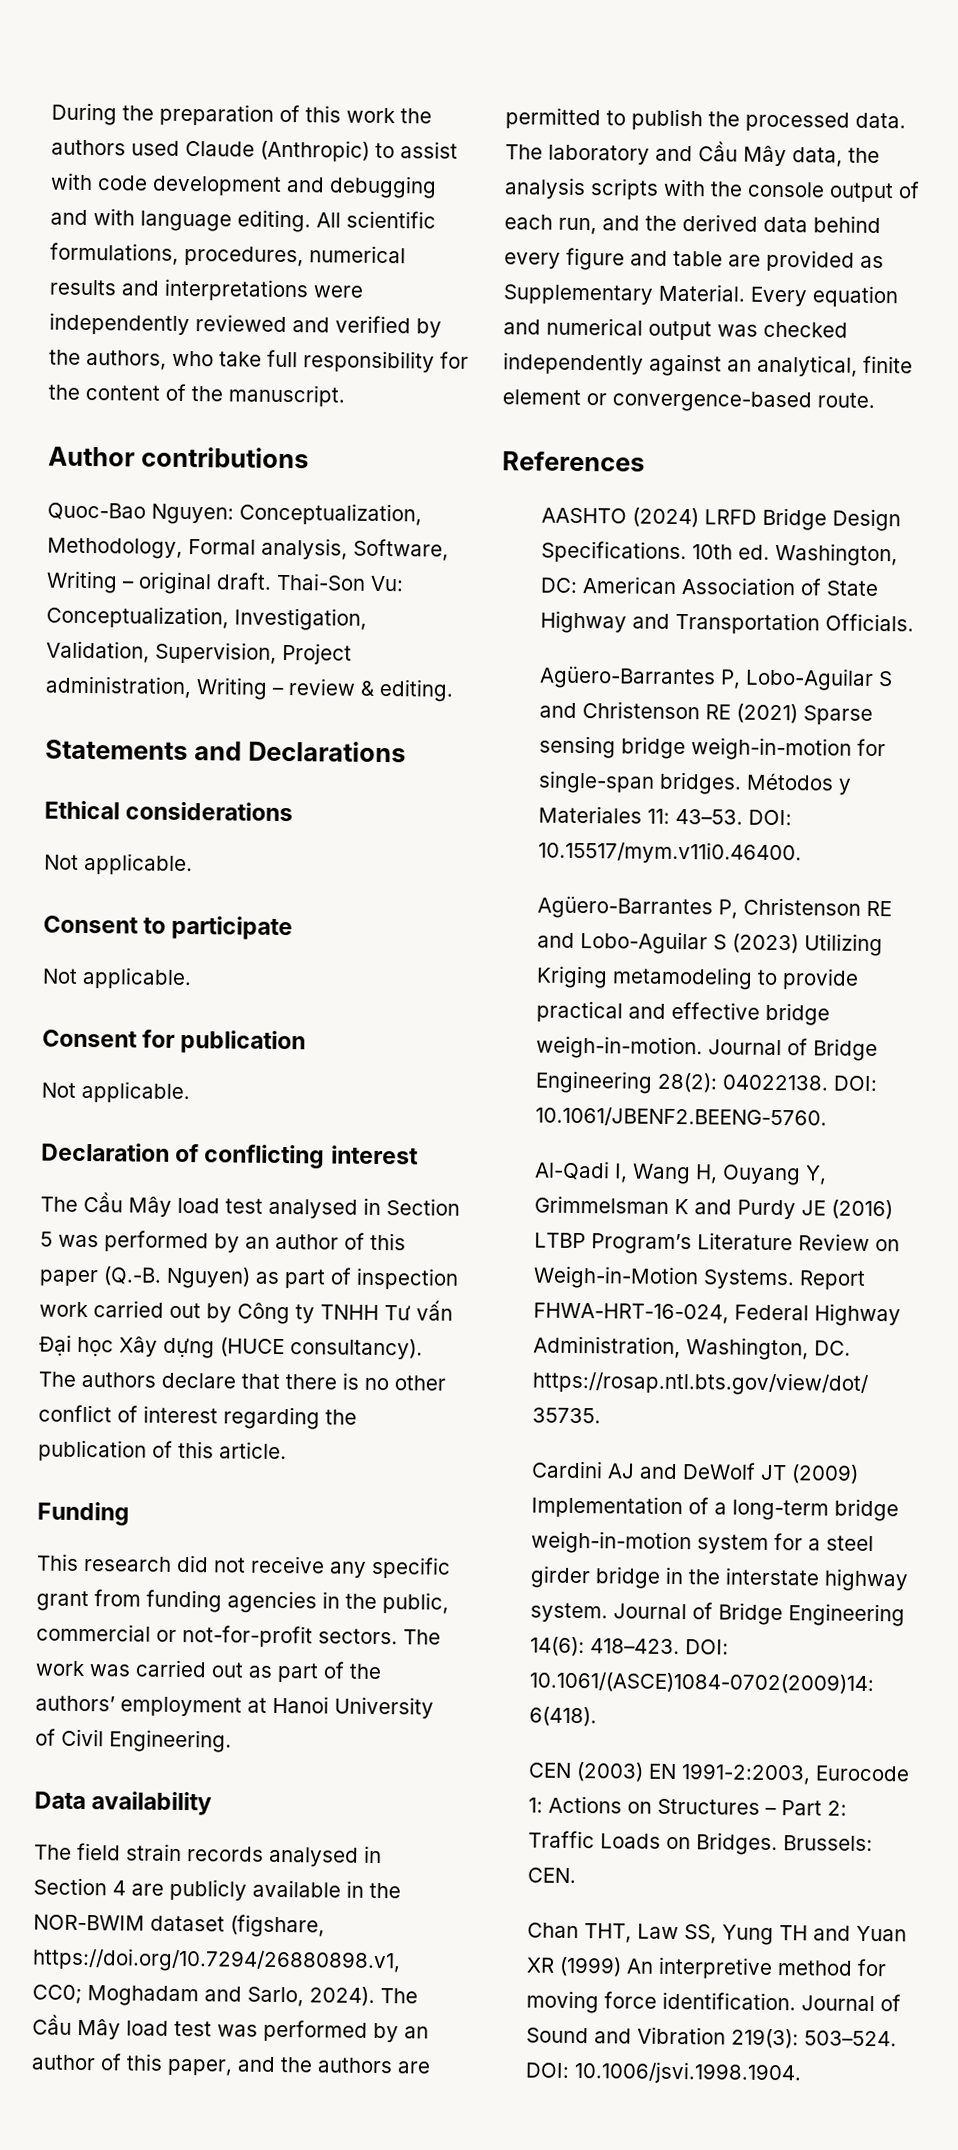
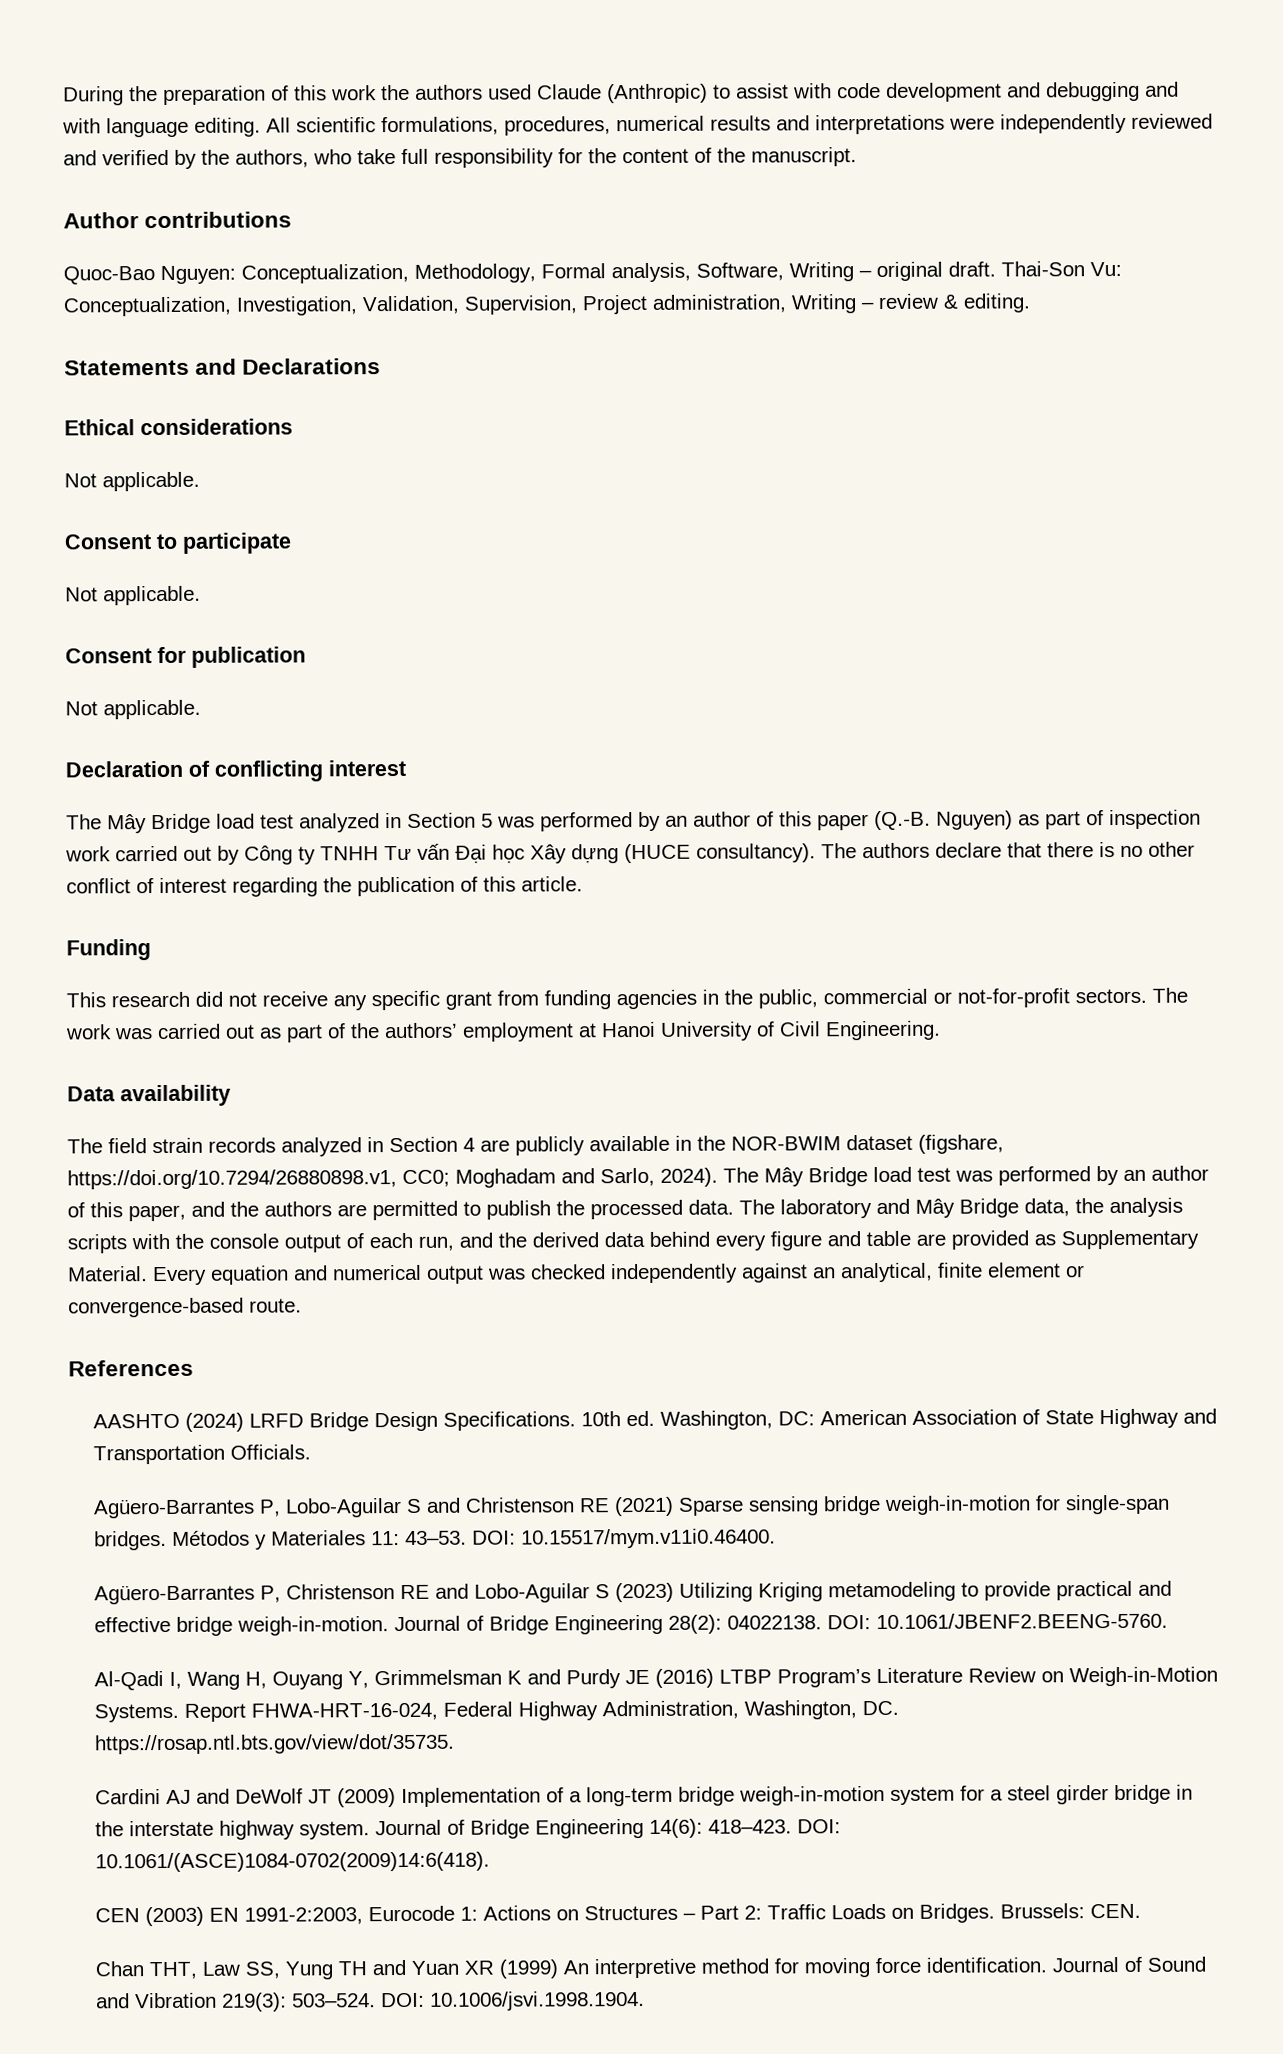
- The Cầu Mây load test analysed in Section 5 was performed by an author of this paper (Q.-B. Nguyen) as part of inspection work carried out by Công ty TNHH Tư vấn Đại học Xây dựng (HUCE consultancy).
+ The Mây Bridge load test analyzed in Section 5 was performed by an author of this paper (Q.-B. Nguyen) as part of inspection work carried out by Công ty TNHH Tư vấn Đại học Xây dựng (HUCE consultancy).
- The field strain records analysed in Section 4 are publicly available in the NOR-BWIM dataset (figshare, https://doi.org/10.7294/26880898.v1, CC0; Moghadam and Sarlo, 2024).
+ The field strain records analyzed in Section 4 are publicly available in the NOR-BWIM dataset (figshare, https://doi.org/10.7294/26880898.v1, CC0; Moghadam and Sarlo, 2024).
- The Cầu Mây load test was performed by an author of this paper, and the authors are permitted to publish the processed data.
+ The Mây Bridge load test was performed by an author of this paper, and the authors are permitted to publish the processed data.
- The laboratory and Cầu Mây data, the analysis scripts with the console output of each run, and the derived data behind every figure and table are provided as Supplementary Material.
+ The laboratory and Mây Bridge data, the analysis scripts with the console output of each run, and the derived data behind every figure and table are provided as Supplementary Material.

